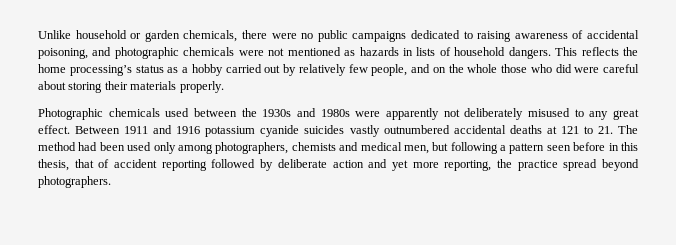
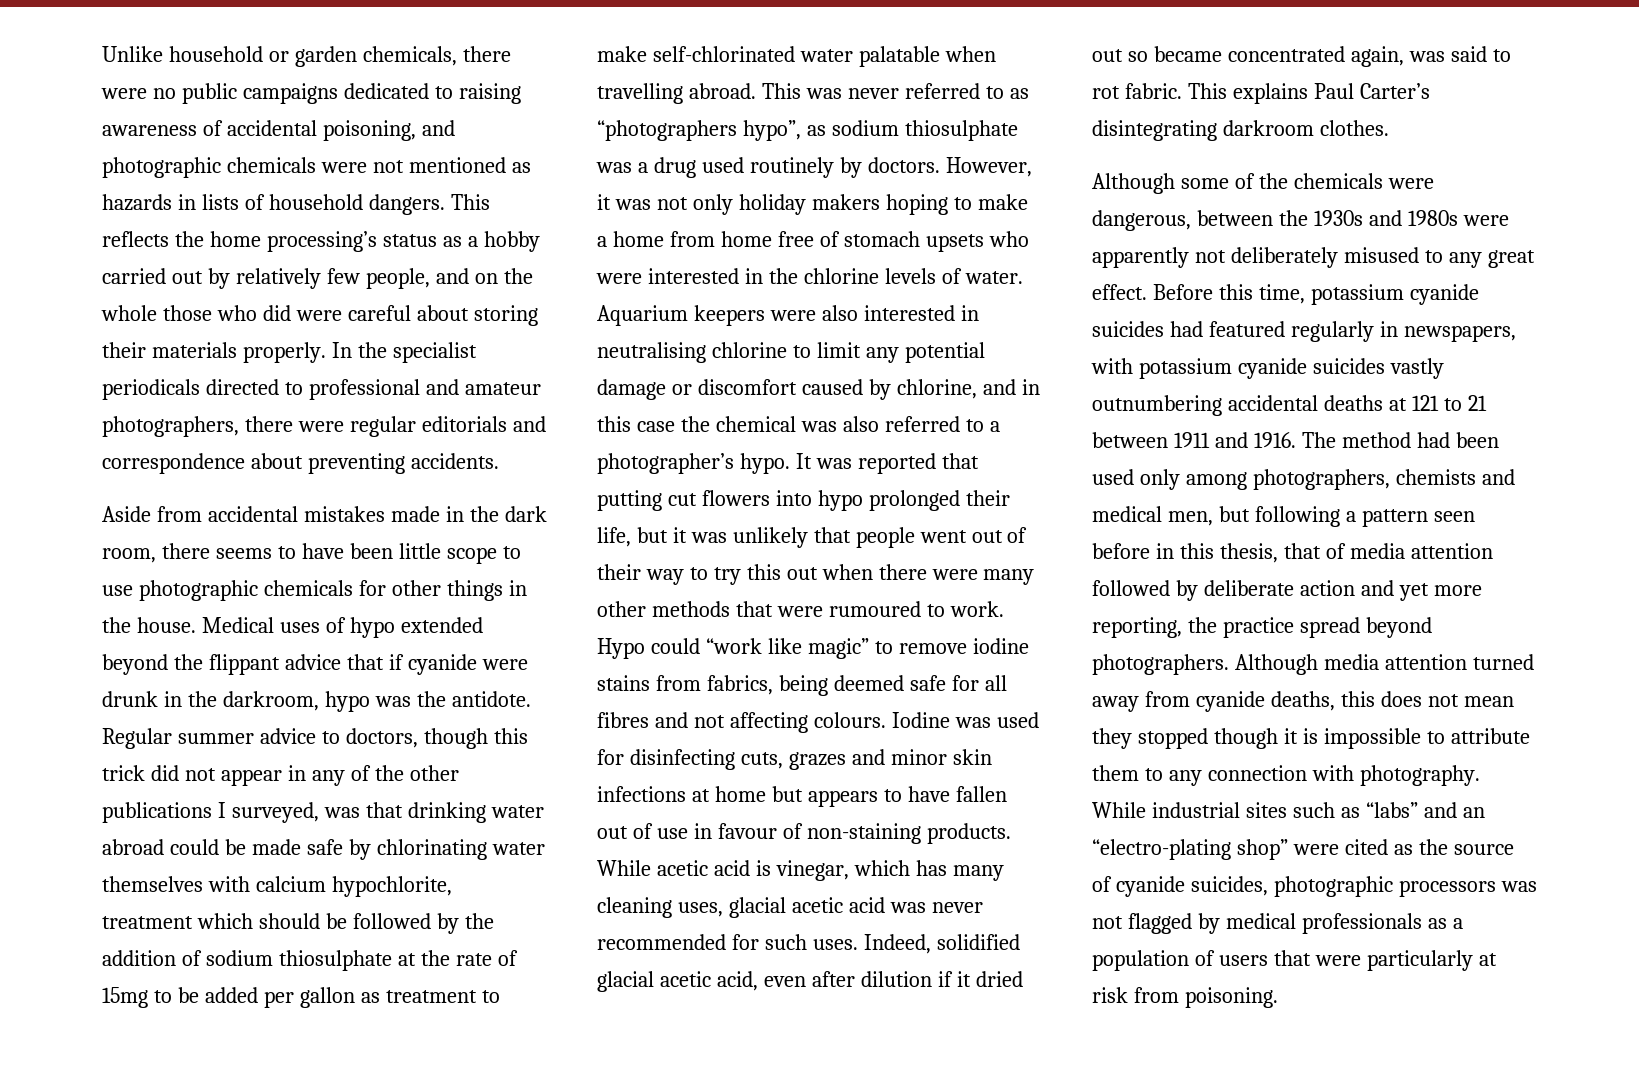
- This reflects the home processing’s status as a hobby carried out by relatively few people, and on the whole those who did were careful about storing their materials properly.
- Photographic chemicals used between the 1930s and 1980s were apparently not deliberately misused to any great effect.
+ This reflects the home processing’s status as a hobby carried out by relatively few people, and on the whole those who did were careful about storing their materials properly. In the specialist periodicals directed to professional and amateur photographers, there were regular editorials and correspondence about preventing accidents.
+ Aside from accidental mistakes made in the dark room, there seems to have been little scope to use photographic chemicals for other things in the house. Medical uses of hypo extended beyond the flippant advice that if cyanide were drunk in the darkroom, hypo was the antidote. Regular summer advice to doctors, though this trick did not appear in any of the other publications I surveyed, was that drinking water abroad could be made safe by chlorinating water themselves with calcium hypochlorite, treatment which should be followed by the addition of sodium thiosulphate at the rate of 15mg to be added per gallon as treatment to make self-chlorinated water palatable when travelling abroad. This was never referred to as “photographers hypo”, as sodium thiosulphate was a drug used routinely by doctors. However, it was not only holiday makers hoping to make a home from home free of stomach upsets who were interested in the chlorine levels of water. Aquarium keepers were also interested in neutralising chlorine to limit any potential damage or discomfort caused by chlorine, and in this case the chemical was also referred to a photographer’s hypo. It was reported that putting cut flowers into hypo prolonged their life, but it was unlikely that people went out of their way to try this out when there were many other methods that were rumoured to work. Hypo could “work like magic” to remove iodine stains from fabrics, being deemed safe for all fibres and not affecting colours. Iodine was used for disinfecting cuts, grazes and minor skin infections at home but appears to have fallen out of use in favour of non-staining products. While acetic acid is vinegar, which has many cleaning uses, glacial acetic acid was never recommended for such uses. Indeed, solidified glacial acetic acid, even after dilution if it dried out so became concentrated again, was said to rot fabric. This explains Paul Carter’s disintegrating darkroom clothes.
+ Although some of the chemicals were dangerous, between the 1930s and 1980s were apparently not deliberately misused to any great effect.
- Between 1911 and 1916 potassium cyanide suicides vastly outnumbered accidental deaths at 121 to 21. The method had been used only among photographers, chemists and medical men, but following a pattern seen before in this thesis, that of accident reporting followed by deliberate action and yet more reporting, the practice spread beyond photographers.
+ Before this time, potassium cyanide suicides had featured regularly in newspapers, with potassium cyanide suicides vastly outnumbering accidental deaths at 121 to 21 between 1911 and 1916. The method had been used only among photographers, chemists and medical men, but following a pattern seen before in this thesis, that of media attention followed by deliberate action and yet more reporting, the practice spread beyond photographers.
+ Although media attention turned away from cyanide deaths, this does not mean they stopped though it is impossible to attribute them to any connection with photography. While industrial sites such as “labs” and an “electro-plating shop” were cited as the source of cyanide suicides, photographic processors was not flagged by medical professionals as a population of users that were particularly at risk from poisoning.

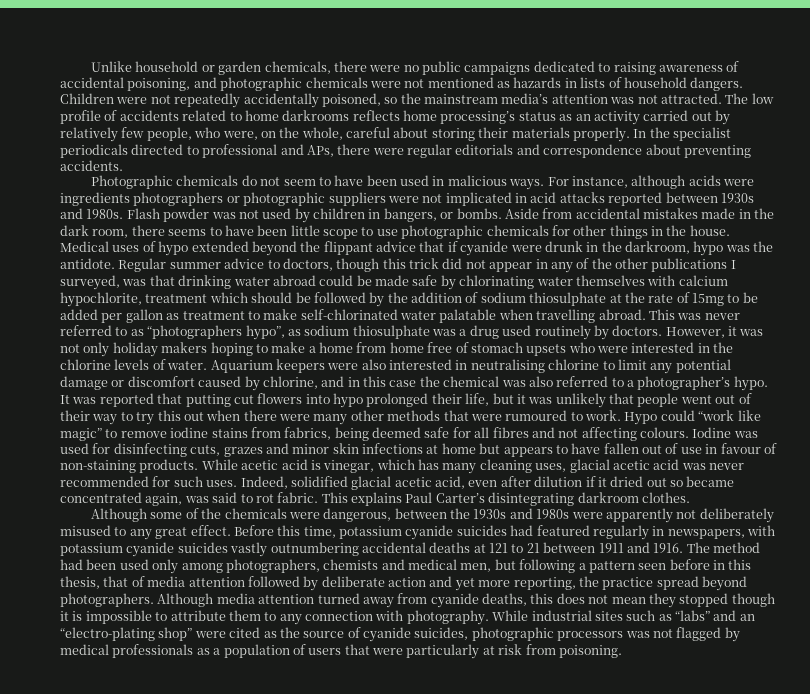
- This reflects the home processing’s status as a hobby carried out by relatively few people, and on the whole those who did were careful about storing their materials properly.
+ Children were not repeatedly accidentally poisoned, so the mainstream media’s attention was not attracted. The low profile of accidents related to home darkrooms reflects home processing’s status as an activity carried out by relatively few people, who were, on the whole, careful about storing their materials properly.
- In the specialist periodicals directed to professional and amateur photographers, there were regular editorials and correspondence about preventing accidents.
+ In the specialist periodicals directed to professional and APs, there were regular editorials and correspondence about preventing accidents.
+ Photographic chemicals do not seem to have been used in malicious ways. For instance, although acids were ingredients photographers or photographic suppliers were not implicated in acid attacks reported between 1930s and 1980s. Flash powder was not used by children in bangers, or bombs.

